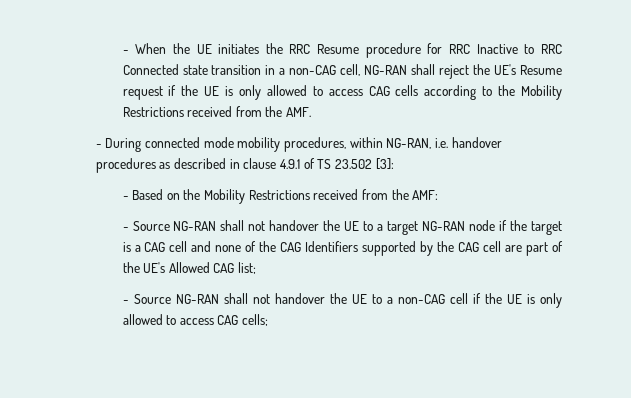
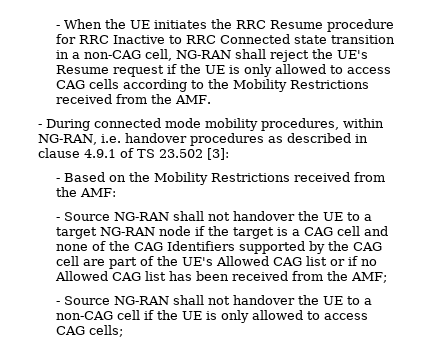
- - Source NG-RAN shall not handover the UE to a target NG-RAN node if the target is a CAG cell and none of the CAG Identifiers supported by the CAG cell are part of the UE's Allowed CAG list;
+ - Source NG-RAN shall not handover the UE to a target NG-RAN node if the target is a CAG cell and none of the CAG Identifiers supported by the CAG cell are part of the UE's Allowed CAG list or if no Allowed CAG list has been received from the AMF;

